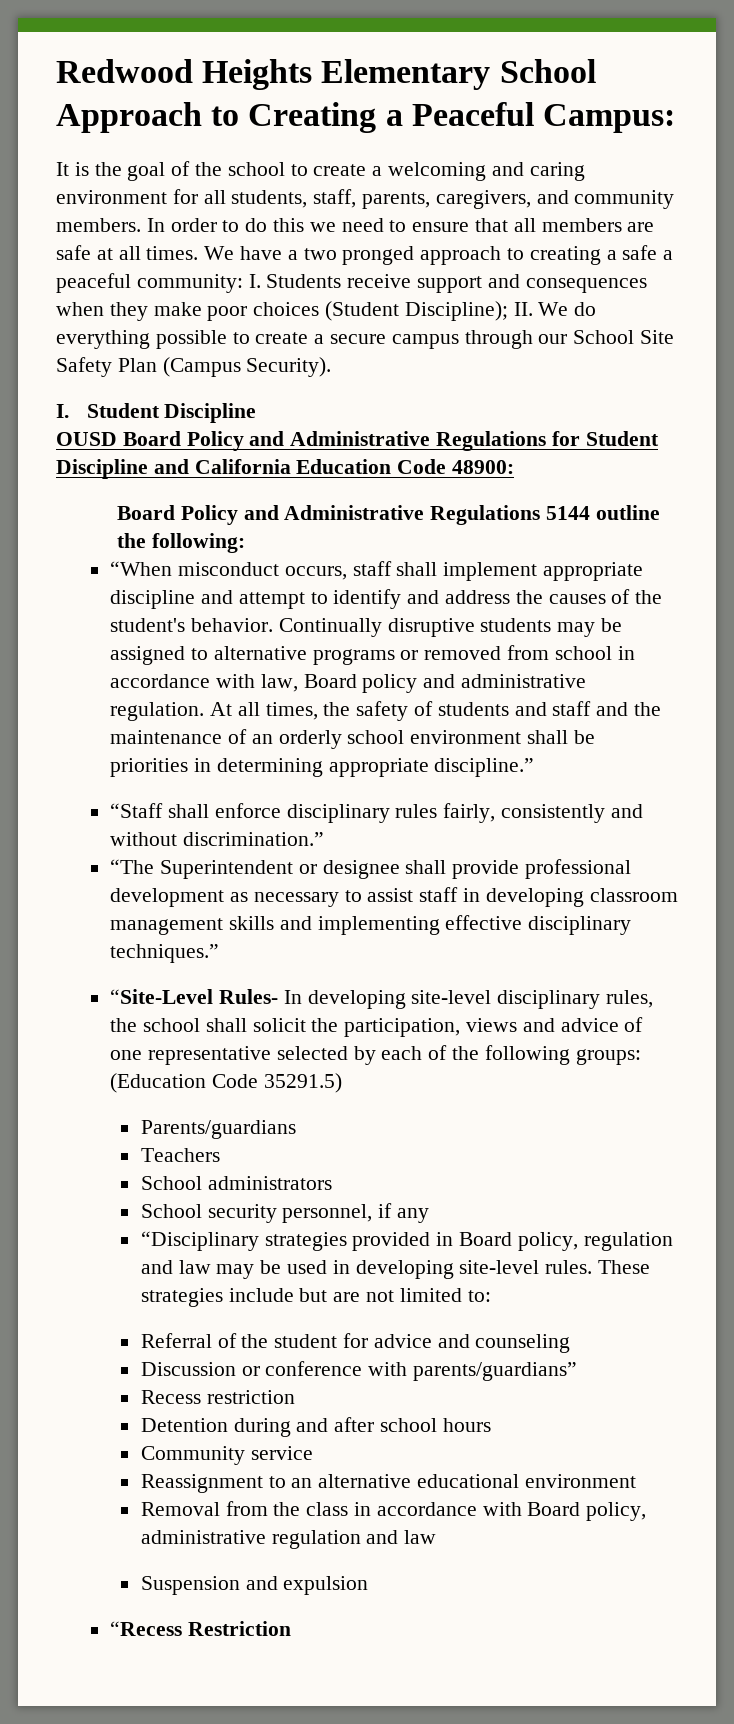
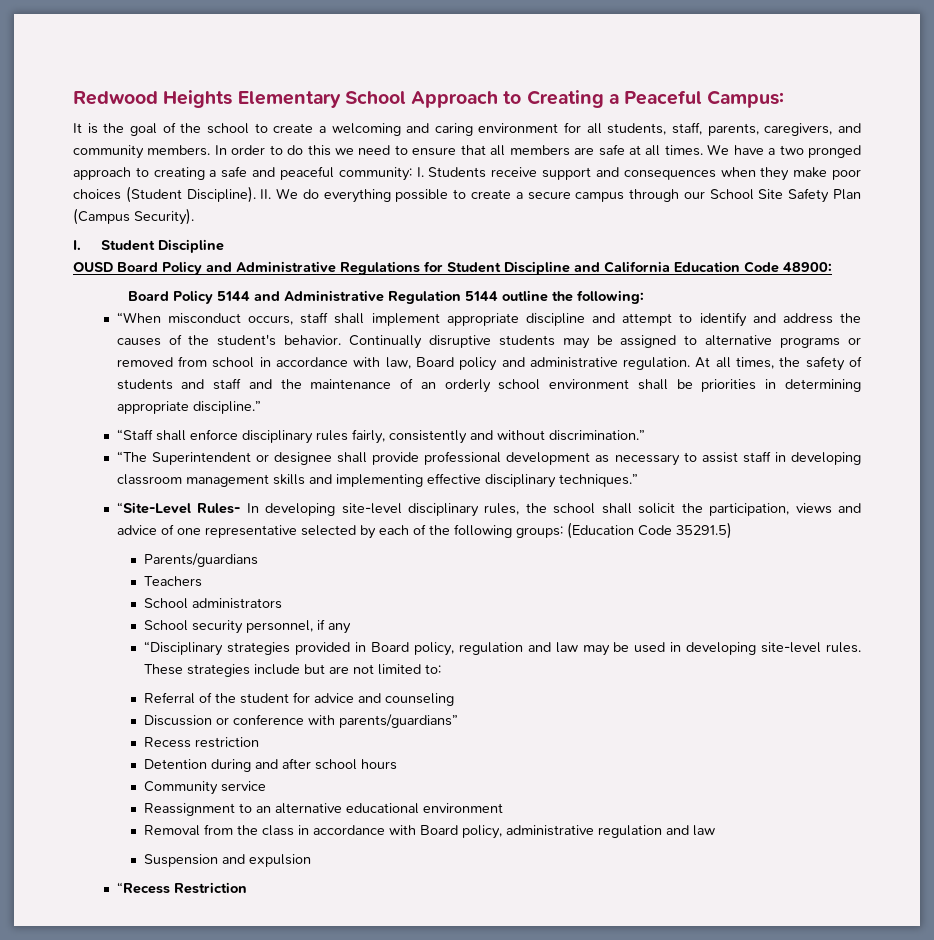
- We have a two pronged approach to creating a safe a peaceful community: I. Students receive support and consequences when they make poor choices (Student Discipline); II. We do everything possible to create a secure campus through our School Site Safety Plan (Campus Security).
+ We have a two pronged approach to creating a safe and peaceful community: I. Students receive support and consequences when they make poor choices (Student Discipline). II. We do everything possible to create a secure campus through our School Site Safety Plan (Campus Security).
- Board Policy and Administrative Regulations 5144 outline the following:
+ Board Policy 5144 and Administrative Regulation 5144 outline the following:

